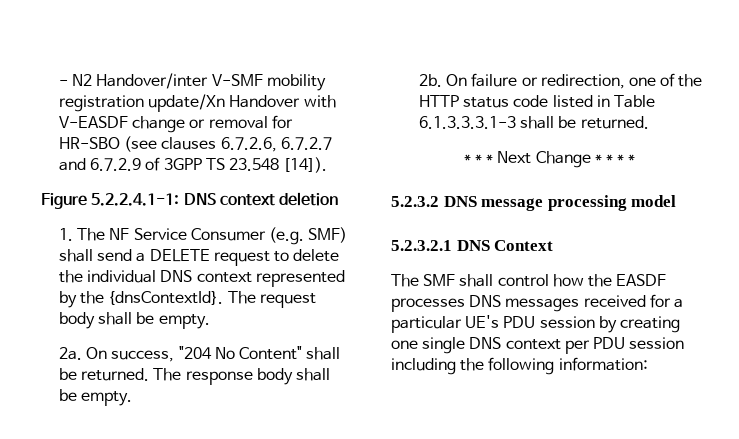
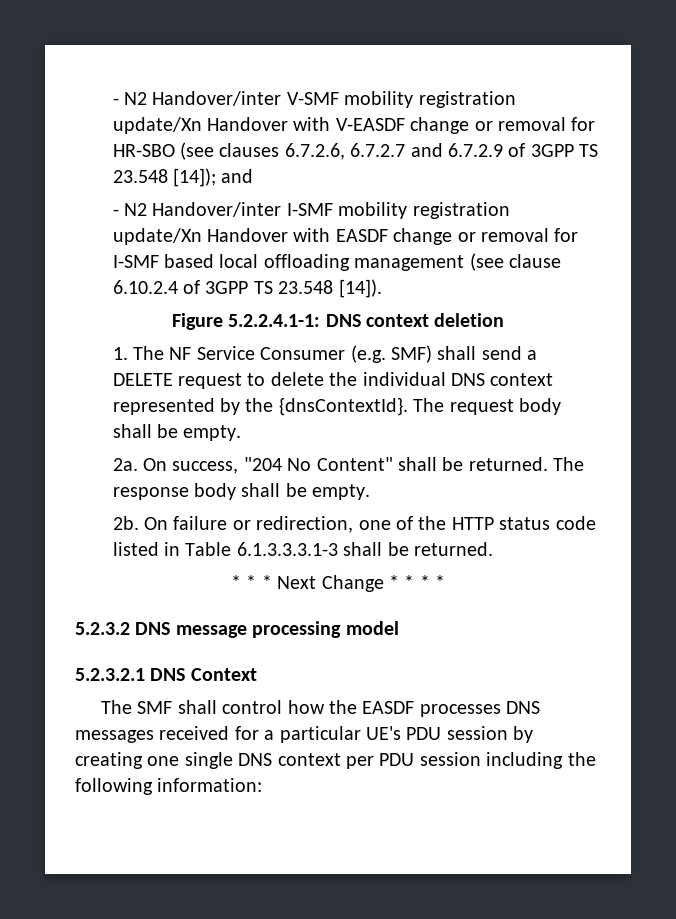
- - N2 Handover/inter V-SMF mobility registration update/Xn Handover with V-EASDF change or removal for HR-SBO (see clauses 6.7.2.6, 6.7.2.7 and 6.7.2.9 of 3GPP TS 23.548 [14]).
+ - N2 Handover/inter V-SMF mobility registration update/Xn Handover with V-EASDF change or removal for HR-SBO (see clauses 6.7.2.6, 6.7.2.7 and 6.7.2.9 of 3GPP TS 23.548 [14]); and
+ - N2 Handover/inter I-SMF mobility registration update/Xn Handover with EASDF change or removal for I-SMF based local offloading management (see clause 6.10.2.4 of 3GPP TS 23.548 [14]).

